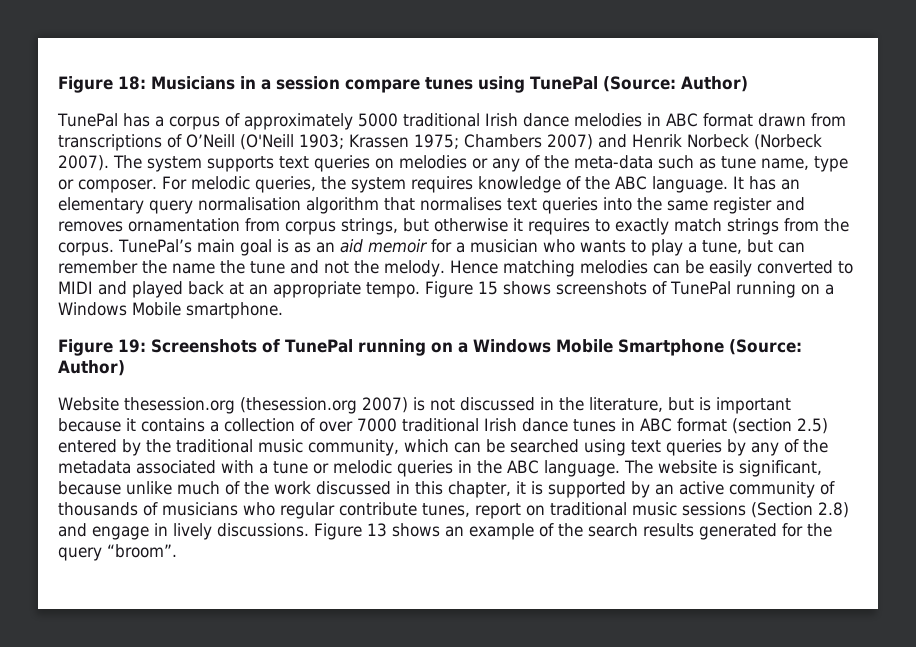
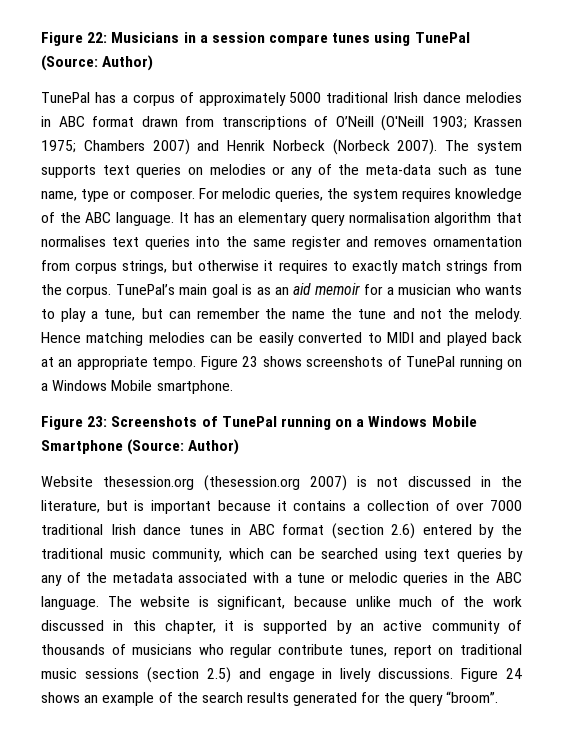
- Figure 18: Musicians in a session compare tunes using TunePal (Source: Author)
+ Figure 22: Musicians in a session compare tunes using TunePal (Source: Author)
- Figure 15 shows screenshots of TunePal running on a Windows Mobile smartphone.
+ Figure 23 shows screenshots of TunePal running on a Windows Mobile smartphone.
- Figure 19: Screenshots of TunePal running on a Windows Mobile Smartphone (Source: Author)
+ Figure 23: Screenshots of TunePal running on a Windows Mobile Smartphone (Source: Author)
- Website thesession.org (thesession.org 2007) is not discussed in the literature, but is important because it contains a collection of over 7000 traditional Irish dance tunes in ABC format (section 2.5) entered by the traditional music community, which can be searched using text queries by any of the metadata associated with a tune or melodic queries in the ABC language.
+ Website thesession.org (thesession.org 2007) is not discussed in the literature, but is important because it contains a collection of over 7000 traditional Irish dance tunes in ABC format (section 2.6) entered by the traditional music community, which can be searched using text queries by any of the metadata associated with a tune or melodic queries in the ABC language.
- The website is significant, because unlike much of the work discussed in this chapter, it is supported by an active community of thousands of musicians who regular contribute tunes, report on traditional music sessions (Section 2.8) and engage in lively discussions.
+ The website is significant, because unlike much of the work discussed in this chapter, it is supported by an active community of thousands of musicians who regular contribute tunes, report on traditional music sessions (section 2.5) and engage in lively discussions.
- Figure 13 shows an example of the search results generated for the query “broom”.
+ Figure 24 shows an example of the search results generated for the query “broom”.

